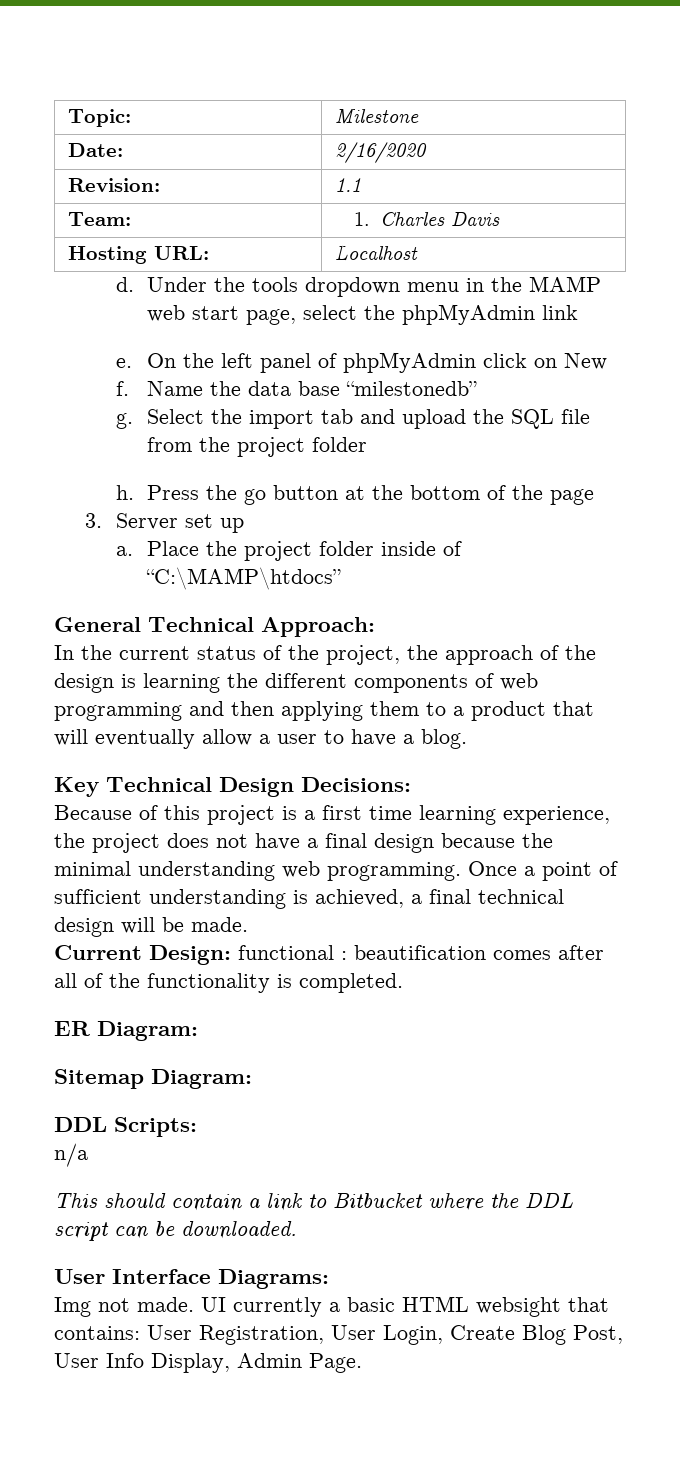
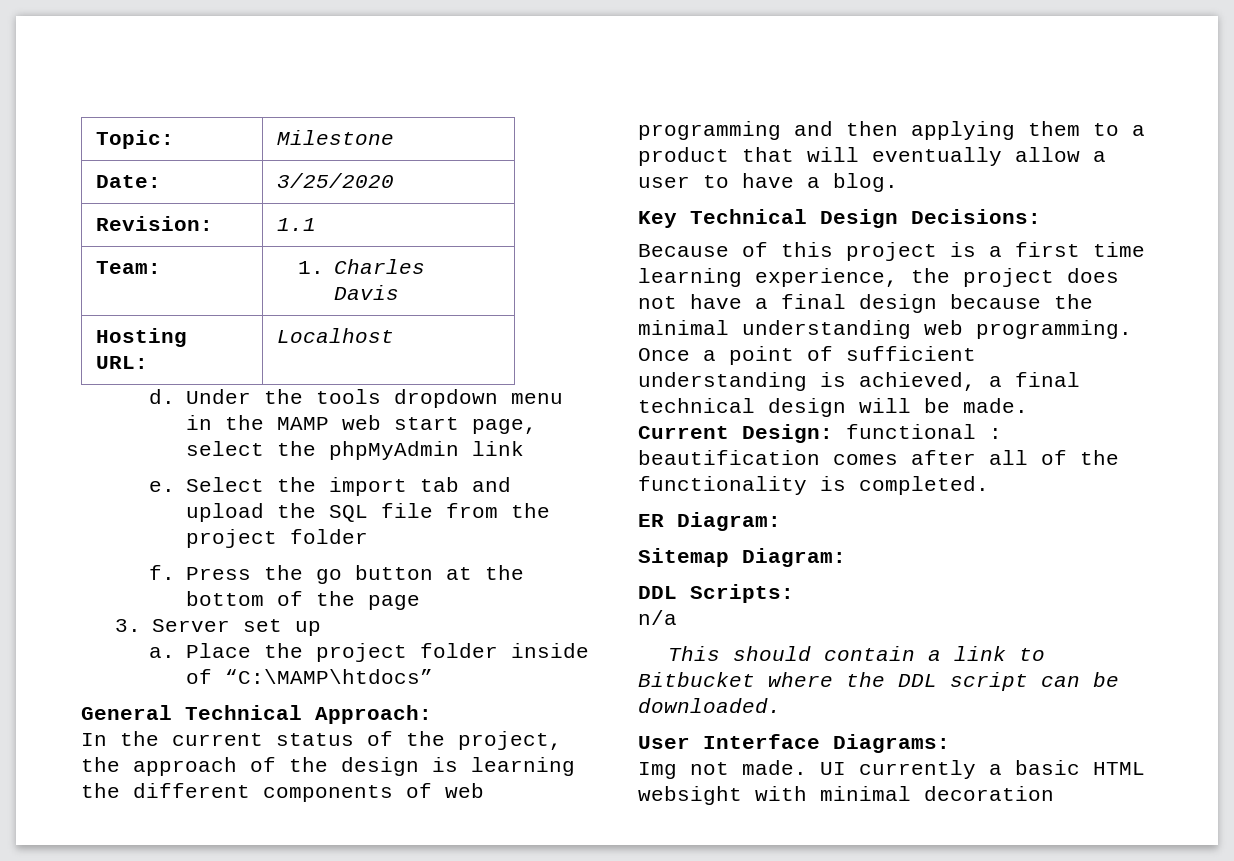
- Date: | 2/16/2020
+ Date: | 3/25/2020
- On the left panel of phpMyAdmin click on New
- f. Name the data base “milestonedb”
- g.
- h.
+ f.
- UI currently a basic HTML websight that contains: User Registration, User Login, Create Blog Post, User Info Display, Admin Page.
+ UI currently a basic HTML websight with minimal decoration

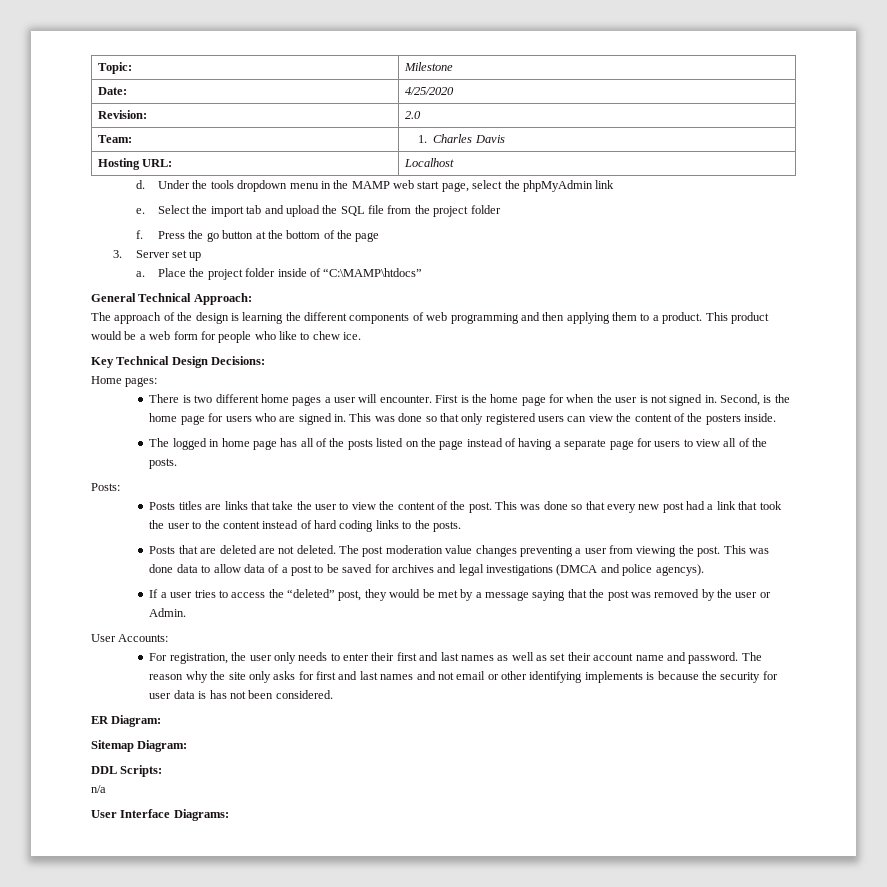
- Date: | 3/25/2020
+ Date: | 4/25/2020
- Revision: | 1.1
+ Revision: | 2.0
- In the current status of the project, the approach of the design is learning the different components of web programming and then applying them to a product that will eventually allow a user to have a blog.
+ The approach of the design is learning the different components of web programming and then applying them to a product. This product would be a web form for people who like to chew ice.
  Key Technical Design Decisions:
- Because of this project is a first time learning experience, the project does not have a final design because the minimal understanding web programming. Once a point of sufficient understanding is achieved, a final technical design will be made.
- Current Design: functional : beautification comes after all of the functionality is completed.
+ Home pages:
+ There is two different home pages a user will encounter. First is the home page for when the user is not signed in. Second, is the home page for users who are signed in. This was done so that only registered users can view the content of the posters inside.
+ The logged in home page has all of the posts listed on the page instead of having a separate page for users to view all of the posts.
+ Posts:
+ Posts titles are links that take the user to view the content of the post. This was done so that every new post had a link that took the user to the content instead of hard coding links to the posts.
+ Posts that are deleted are not deleted. The post moderation value changes preventing a user from viewing the post. This was done data to allow data of a post to be saved for archives and legal investigations (DMCA and police agencys).
+ If a user tries to access the “deleted” post, they would be met by a message saying that the post was removed by the user or Admin.
+ User Accounts:
+ For registration, the user only needs to enter their first and last names as well as set their account name and password. The reason why the site only asks for first and last names and not email or other identifying implements is because the security for user data is has not been considered.
- This should contain a link to Bitbucket where the DDL script can be downloaded.
  User Interface Diagrams:
- Img not made. UI currently a basic HTML websight with minimal decoration

